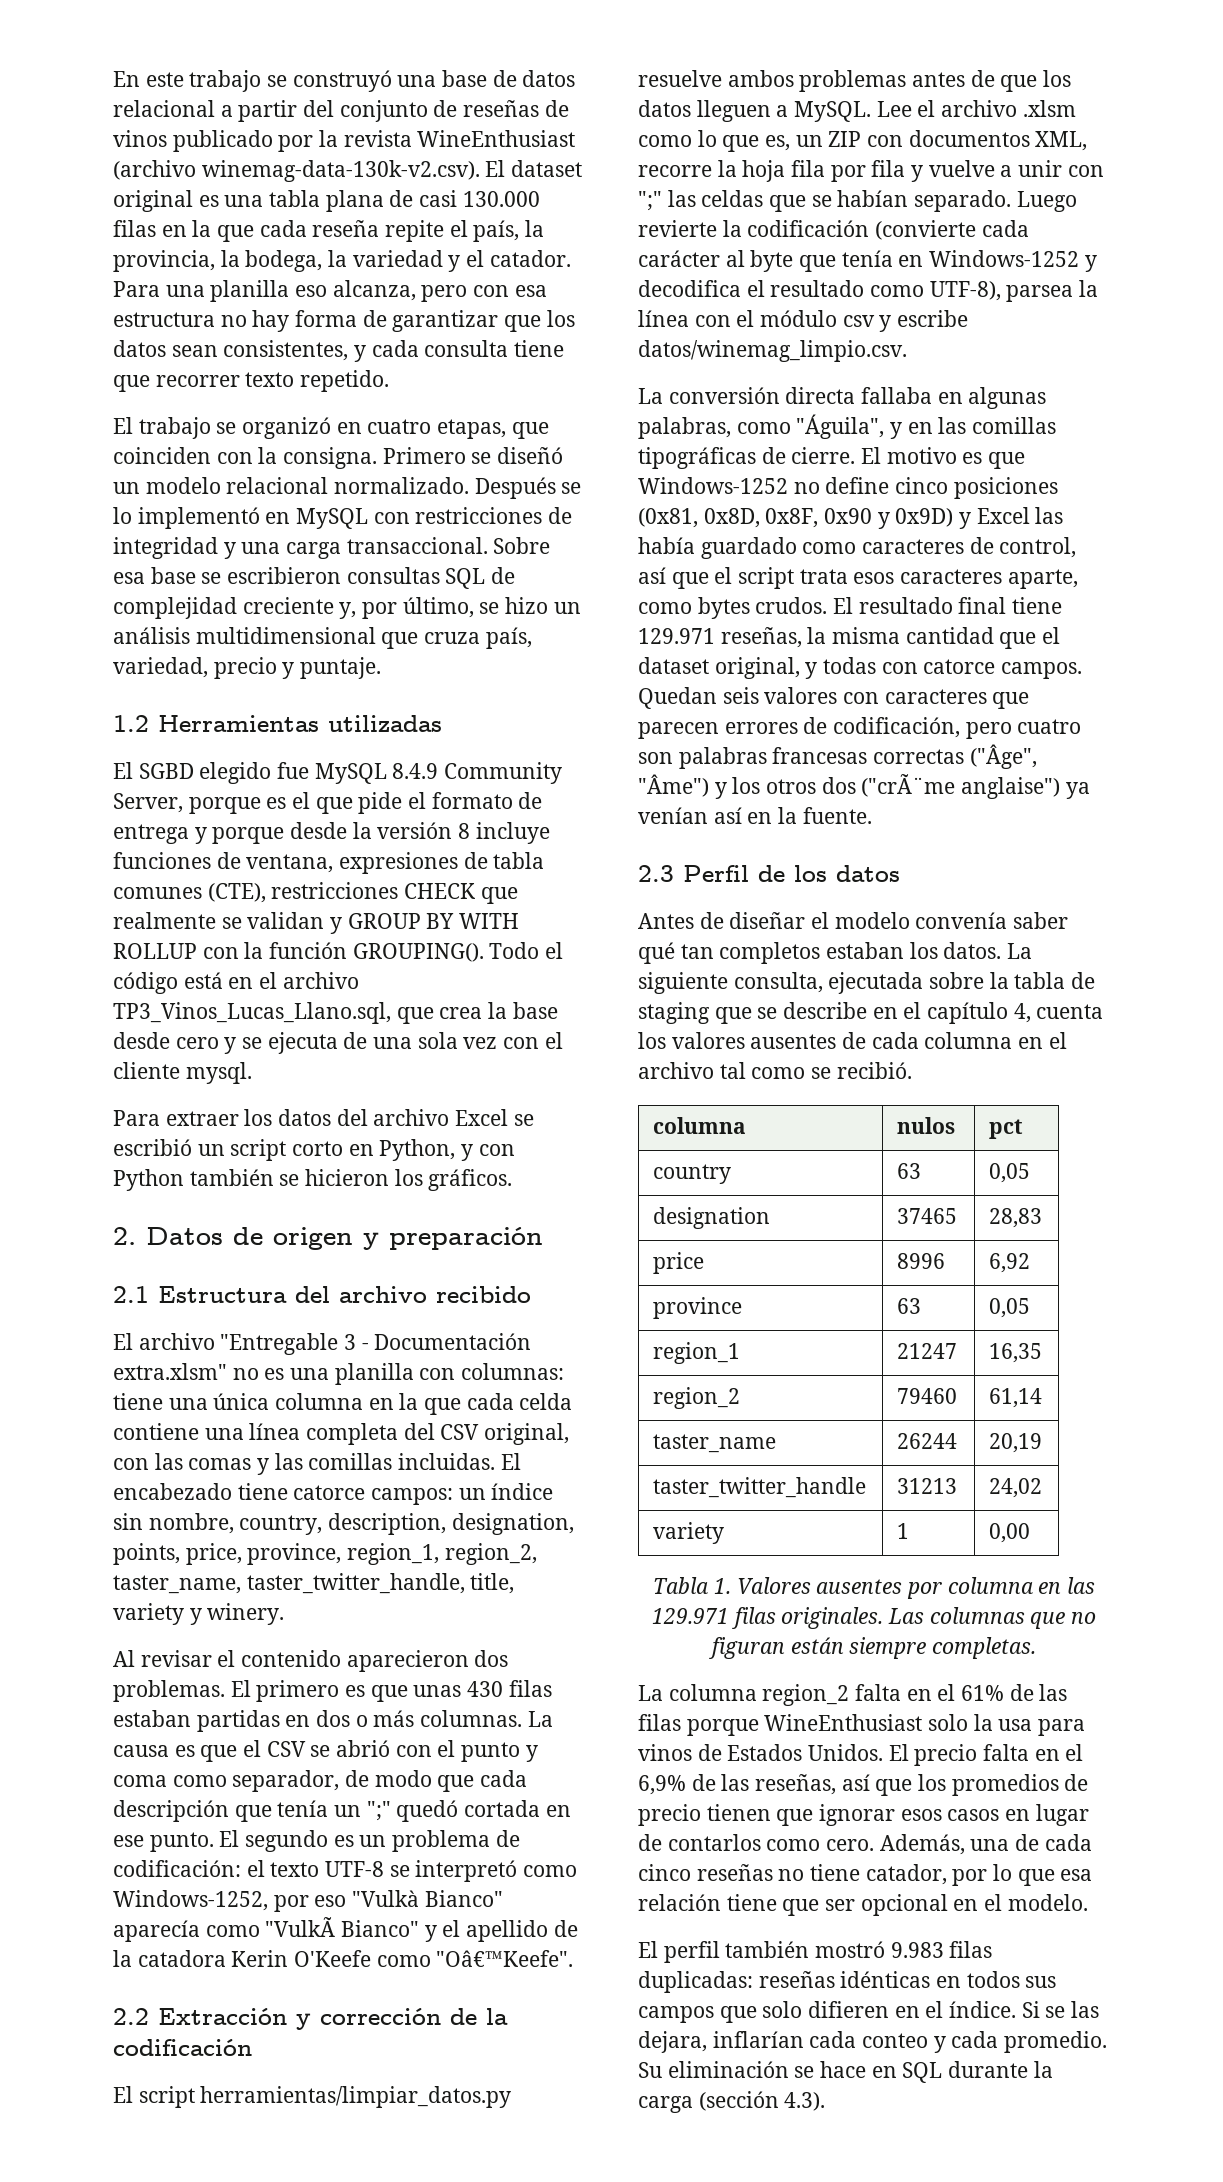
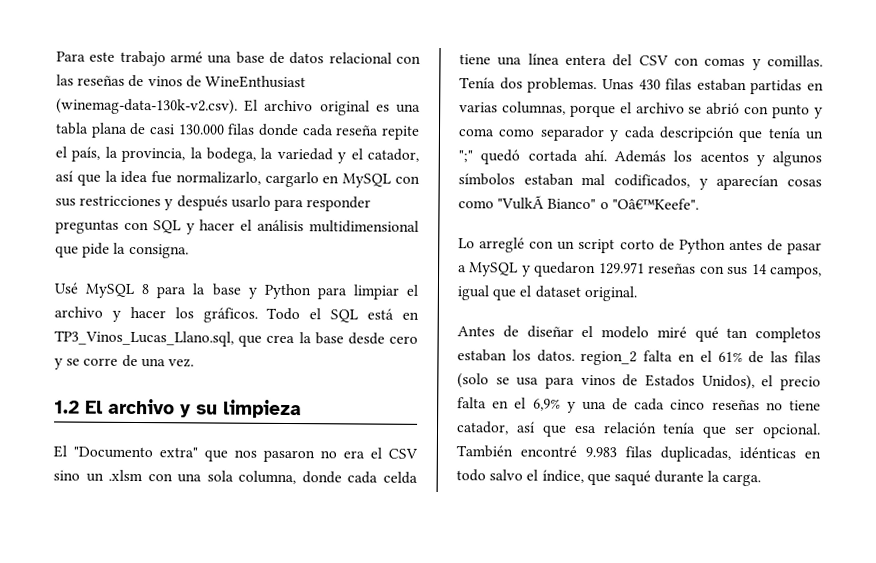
- En este trabajo se construyó una base de datos relacional a partir del conjunto de reseñas de vinos publicado por la revista WineEnthusiast (archivo winemag-data-130k-v2.csv). El dataset original es una tabla plana de casi 130.000 filas en la que cada reseña repite el país, la provincia, la bodega, la variedad y el catador. Para una planilla eso alcanza, pero con esa estructura no hay forma de garantizar que los datos sean consistentes, y cada consulta tiene que recorrer texto repetido.
- El trabajo se organizó en cuatro etapas, que coinciden con la consigna. Primero se diseñó un modelo relacional normalizado. Después se lo implementó en MySQL con restricciones de integridad y una carga transaccional. Sobre esa base se escribieron consultas SQL de complejidad creciente y, por último, se hizo un análisis multidimensional que cruza país, variedad, precio y puntaje.
- 1.2 Herramientas utilizadas
- El SGBD elegido fue MySQL 8.4.9 Community Server, porque es el que pide el formato de entrega y porque desde la versión 8 incluye funciones de ventana, expresiones de tabla comunes (CTE), restricciones CHECK que realmente se validan y GROUP BY WITH ROLLUP con la función GROUPING().
+ Para este trabajo armé una base de datos relacional con las reseñas de vinos de WineEnthusiast (winemag-data-130k-v2.csv). El archivo original es una tabla plana de casi 130.000 filas donde cada reseña repite el país, la provincia, la bodega, la variedad y el catador, así que la idea fue normalizarlo, cargarlo en MySQL con sus restricciones y después usarlo para responder preguntas con SQL y hacer el análisis multidimensional que pide la consigna.
+ Usé MySQL 8 para la base y Python para limpiar el archivo y hacer los gráficos.
- Todo el código está en el archivo TP3_Vinos_Lucas_Llano.sql, que crea la base desde cero y se ejecuta de una sola vez con el cliente mysql.
- Para extraer los datos del archivo Excel se escribió un script corto en Python, y con Python también se hicieron los gráficos.
- 2. Datos de origen y preparación
- 2.1 Estructura del archivo recibido
- El archivo "Entregable 3 - Documentación extra.xlsm" no es una planilla con columnas: tiene una única columna en la que cada celda contiene una línea completa del CSV original, con las comas y las comillas incluidas. El encabezado tiene catorce campos: un índice sin nombre, country, description, designation, points, price, province, region_1, region_2, taster_name, taster_twitter_handle, title, variety y winery.
- Al revisar el contenido aparecieron dos problemas. El primero es que unas 430 filas estaban partidas en dos o más columnas. La causa es que el CSV se abrió con el punto y coma como separador, de modo que cada descripción que tenía un ";" quedó cortada en ese punto. El segundo es un problema de codificación: el texto UTF-8 se interpretó como Windows-1252, por eso "Vulkà Bianco" aparecía como "VulkÃ Bianco" y el apellido de la catadora Kerin O'Keefe como "Oâ€™Keefe".
- 2.2 Extracción y corrección de la codificación
- El script herramientas/limpiar_datos.py resuelve ambos problemas antes de que los datos lleguen a MySQL. Lee el archivo .xlsm como lo que es, un ZIP con documentos XML, recorre la hoja fila por fila y vuelve a unir con ";" las celdas que se habían separado. Luego revierte la codificación (convierte cada carácter al byte que tenía en Windows-1252 y decodifica el resultado como UTF-8), parsea la línea con el módulo csv y escribe datos/winemag_limpio.csv.
- La conversión directa fallaba en algunas palabras, como "Águila", y en las comillas tipográficas de cierre. El motivo es que Windows-1252 no define cinco posiciones (0x81, 0x8D, 0x8F, 0x90 y 0x9D) y Excel las había guardado como caracteres de control, así que el script trata esos caracteres aparte, como bytes crudos. El resultado final tiene 129.971 reseñas, la misma cantidad que el dataset original, y todas con catorce campos. Quedan seis valores con caracteres que parecen errores de codificación, pero cuatro son palabras francesas correctas ("Âge", "Âme") y los otros dos ("crÃ¨me anglaise") ya venían así en la fuente.
- 2.3 Perfil de los datos
+ Todo el SQL está en TP3_Vinos_Lucas_Llano.sql, que crea la base desde cero y se corre de una vez.
+ 1.2 El archivo y su limpieza
+ El "Documento extra" que nos pasaron no era el CSV sino un .xlsm con una sola columna, donde cada celda tiene una línea entera del CSV con comas y comillas. Tenía dos problemas. Unas 430 filas estaban partidas en varias columnas, porque el archivo se abrió con punto y coma como separador y cada descripción que tenía un ";" quedó cortada ahí. Además los acentos y algunos símbolos estaban mal codificados, y aparecían cosas como "VulkÃ Bianco" o "Oâ€™Keefe".
+ Lo arreglé con un script corto de Python antes de pasar a MySQL y quedaron 129.971 reseñas con sus 14 campos, igual que el dataset original.
- Antes de diseñar el modelo convenía saber qué tan completos estaban los datos. La siguiente consulta, ejecutada sobre la tabla de staging que se describe en el capítulo 4, cuenta los valores ausentes de cada columna en el archivo tal como se recibió.
- columna | nulos | pct
- country | 63 | 0,05
- designation | 37465 | 28,83
- price | 8996 | 6,92
- province | 63 | 0,05
- region_1 | 21247 | 16,35
- region_2 | 79460 | 61,14
- taster_name | 26244 | 20,19
- taster_twitter_handle | 31213 | 24,02
- variety | 1 | 0,00
- Tabla 1. Valores ausentes por columna en las 129.971 filas originales. Las columnas que no figuran están siempre completas.
- La columna region_2 falta en el 61% de las filas porque WineEnthusiast solo la usa para vinos de Estados Unidos. El precio falta en el 6,9% de las reseñas, así que los promedios de precio tienen que ignorar esos casos en lugar de contarlos como cero. Además, una de cada cinco reseñas no tiene catador, por lo que esa relación tiene que ser opcional en el modelo.
- El perfil también mostró 9.983 filas duplicadas: reseñas idénticas en todos sus campos que solo difieren en el índice. Si se las dejara, inflarían cada conteo y cada promedio. Su eliminación se hace en SQL durante la carga (sección 4.3).
+ Antes de diseñar el modelo miré qué tan completos estaban los datos. region_2 falta en el 61% de las filas (solo se usa para vinos de Estados Unidos), el precio falta en el 6,9% y una de cada cinco reseñas no tiene catador, así que esa relación tenía que ser opcional. También encontré 9.983 filas duplicadas, idénticas en todo salvo el índice, que saqué durante la carga.

